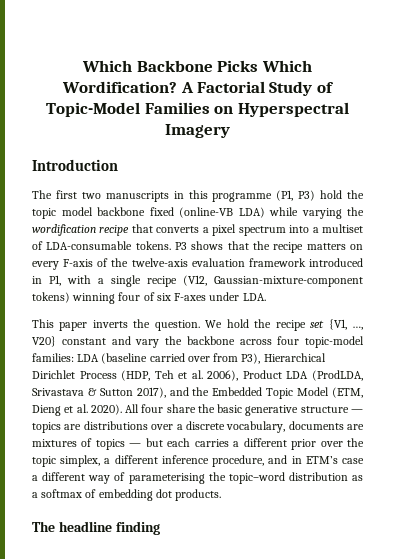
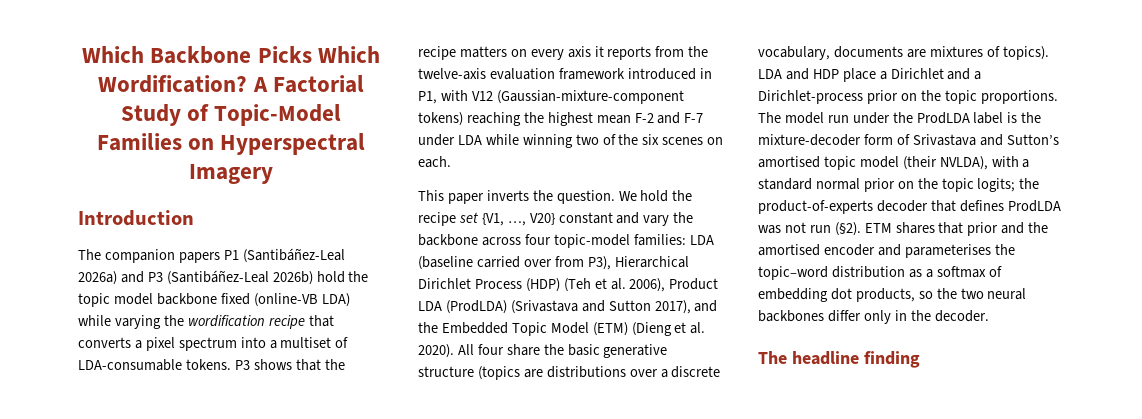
- The first two manuscripts in this programme (P1, P3) hold the topic model backbone fixed (online-VB LDA) while varying the wordification recipe that converts a pixel spectrum into a multiset of LDA-consumable tokens.
+ The companion papers P1 (Santibáñez-Leal 2026a) and P3 (Santibáñez-Leal 2026b) hold the topic model backbone fixed (online-VB LDA) while varying the wordification recipe that converts a pixel spectrum into a multiset of LDA-consumable tokens.
- P3 shows that the recipe matters on every F-axis of the twelve-axis evaluation framework introduced in P1, with a single recipe (V12, Gaussian-mixture-component tokens) winning four of six F-axes under LDA.
+ P3 shows that the recipe matters on every axis it reports from the twelve-axis evaluation framework introduced in P1, with V12 (Gaussian-mixture-component tokens) reaching the highest mean F-2 and F-7 under LDA while winning two of the six scenes on each.
- We hold the recipe set {V1, …, V20} constant and vary the backbone across four topic-model families: LDA (baseline carried over from P3), Hierarchical Dirichlet Process (HDP, Teh et al. 2006), Product LDA (ProdLDA, Srivastava & Sutton 2017), and the Embedded Topic Model (ETM, Dieng et al. 2020).
+ We hold the recipe set {V1, …, V20} constant and vary the backbone across four topic-model families: LDA (baseline carried over from P3), Hierarchical Dirichlet Process (HDP) (Teh et al. 2006), Product LDA (ProdLDA) (Srivastava and Sutton 2017), and the Embedded Topic Model (ETM) (Dieng et al. 2020).
- All four share the basic generative structure — topics are distributions over a discrete vocabulary, documents are mixtures of topics — but each carries a different prior over the topic simplex, a different inference procedure, and in ETM’s case a different way of parameterising the topic–word distribution as a softmax of embedding dot products.
+ All four share the basic generative structure (topics are distributions over a discrete vocabulary, documents are mixtures of topics). LDA and HDP place a Dirichlet and a Dirichlet-process prior on the topic proportions. The model run under the ProdLDA label is the mixture-decoder form of Srivastava and Sutton’s amortised topic model (their NVLDA), with a standard normal prior on the topic logits; the product-of-experts decoder that defines ProdLDA was not run (§2). ETM shares that prior and the amortised encoder and parameterises the topic–word distribution as a softmax of embedding dot products, so the two neural backbones differ only in the decoder.

